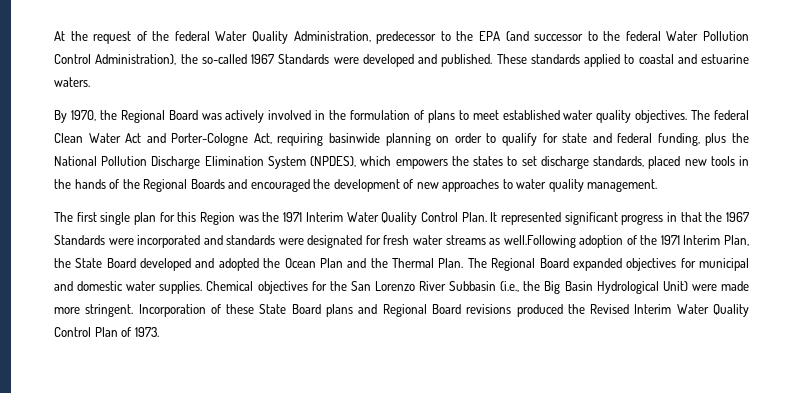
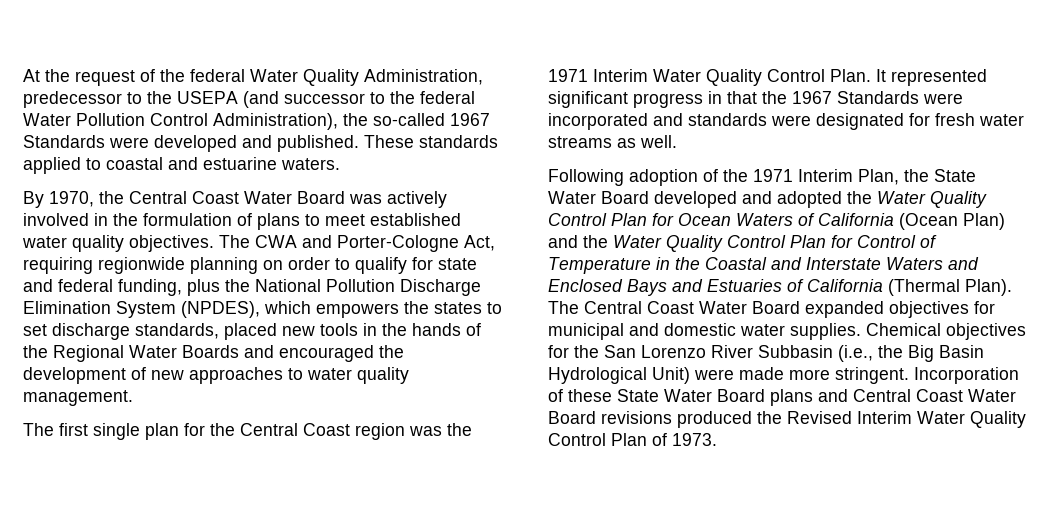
- At the request of the federal Water Quality Administration, predecessor to the EPA (and successor to the federal Water Pollution Control Administration), the so-called 1967 Standards were developed and published.
+ At the request of the federal Water Quality Administration, predecessor to the USEPA (and successor to the federal Water Pollution Control Administration), the so-called 1967 Standards were developed and published.
- By 1970, the Regional Board was actively involved in the formulation of plans to meet established water quality objectives.
+ By 1970, the Central Coast Water Board was actively involved in the formulation of plans to meet established water quality objectives.
- The federal Clean Water Act and Porter-Cologne Act, requiring basinwide planning on order to qualify for state and federal funding, plus the National Pollution Discharge Elimination System (NPDES), which empowers the states to set discharge standards, placed new tools in the hands of the Regional Boards and encouraged the development of new approaches to water quality management.
+ The CWA and Porter-Cologne Act, requiring regionwide planning on order to qualify for state and federal funding, plus the National Pollution Discharge Elimination System (NPDES), which empowers the states to set discharge standards, placed new tools in the hands of the Regional Water Boards and encouraged the development of new approaches to water quality management.
- The first single plan for this Region was the 1971 Interim Water Quality Control Plan.
+ The first single plan for the Central Coast region was the 1971 Interim Water Quality Control Plan.
- It represented significant progress in that the 1967 Standards were incorporated and standards were designated for fresh water streams as well.Following adoption of the 1971 Interim Plan, the State Board developed and adopted the Ocean Plan and the Thermal Plan. The Regional Board expanded objectives for municipal and domestic water supplies.
+ It represented significant progress in that the 1967 Standards were incorporated and standards were designated for fresh water streams as well.
+ Following adoption of the 1971 Interim Plan, the State Water Board developed and adopted the Water Quality Control Plan for Ocean Waters of California (Ocean Plan) and the Water Quality Control Plan for Control of Temperature in the Coastal and Interstate Waters and Enclosed Bays and Estuaries of California (Thermal Plan). The Central Coast Water Board expanded objectives for municipal and domestic water supplies.
- Incorporation of these State Board plans and Regional Board revisions produced the Revised Interim Water Quality Control Plan of 1973.
+ Incorporation of these State Water Board plans and Central Coast Water Board revisions produced the Revised Interim Water Quality Control Plan of 1973.

